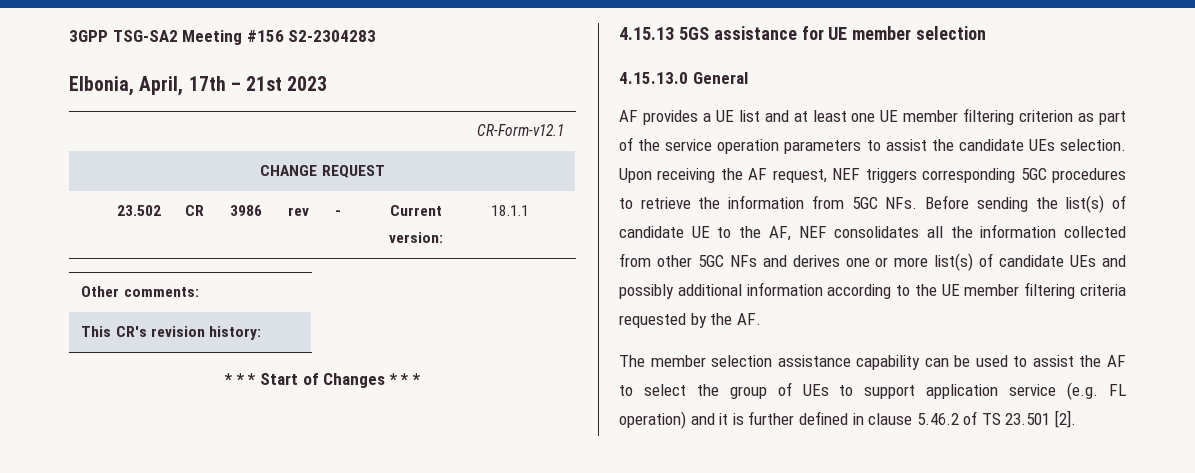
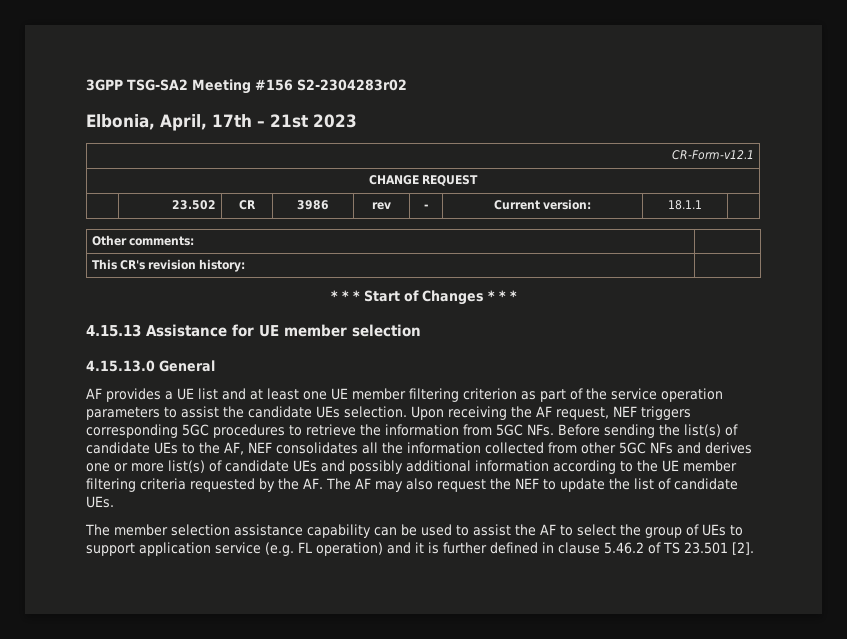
- 3GPP TSG-SA2 Meeting #156 S2-2304283
+ 3GPP TSG-SA2 Meeting #156 S2-2304283r02
- 4.15.13 5GS assistance for UE member selection
+ 4.15.13 Assistance for UE member selection
- Upon receiving the AF request, NEF triggers corresponding 5GC procedures to retrieve the information from 5GC NFs. Before sending the list(s) of candidate UE to the AF, NEF consolidates all the information collected from other 5GC NFs and derives one or more list(s) of candidate UEs and possibly additional information according to the UE member filtering criteria requested by the AF.
+ Upon receiving the AF request, NEF triggers corresponding 5GC procedures to retrieve the information from 5GC NFs. Before sending the list(s) of candidate UEs to the AF, NEF consolidates all the information collected from other 5GC NFs and derives one or more list(s) of candidate UEs and possibly additional information according to the UE member filtering criteria requested by the AF. The AF may also request the NEF to update the list of candidate UEs.

